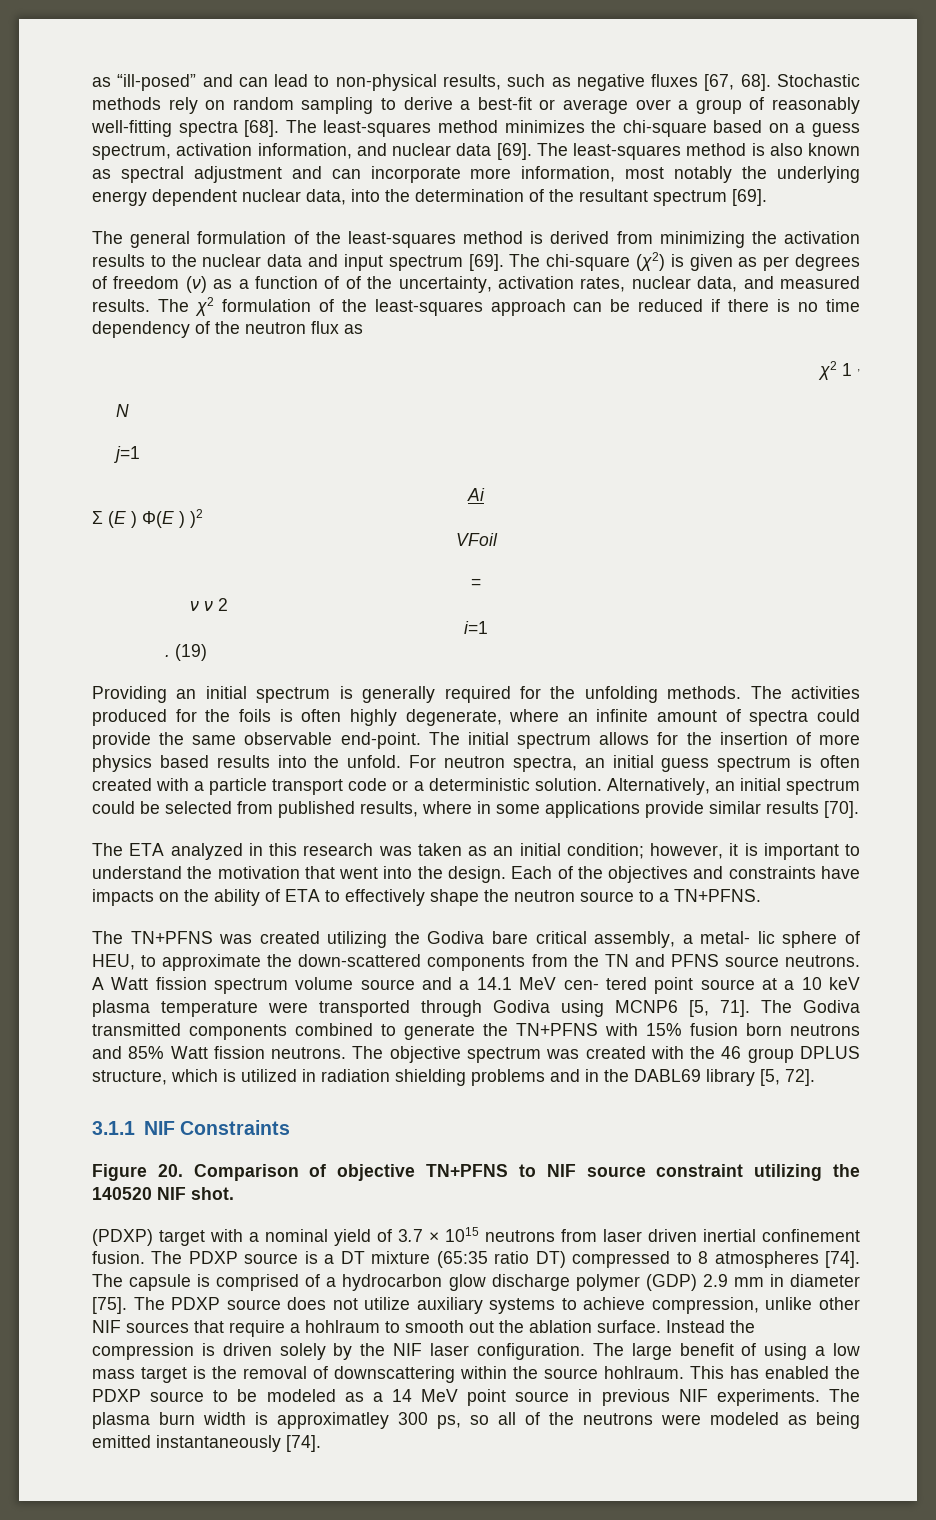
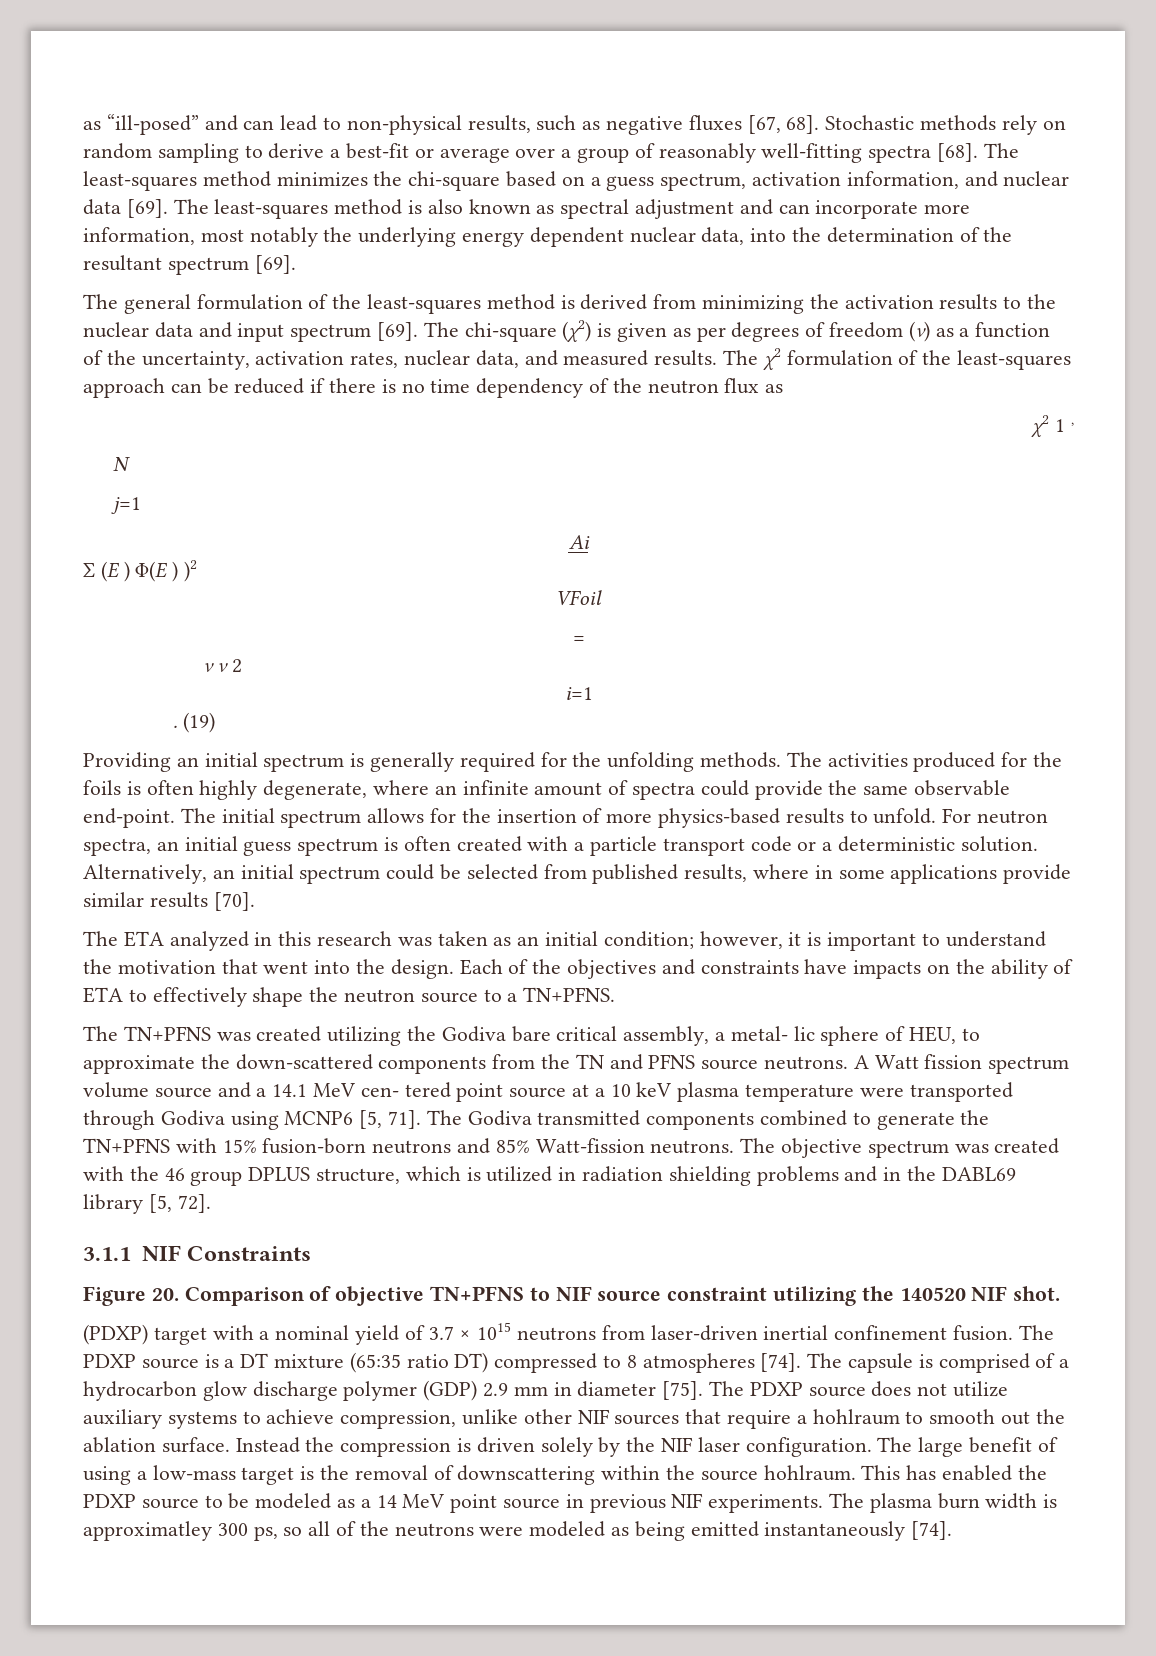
- The chi-square (χ2) is given as per degrees of freedom (ν) as a function of of the uncertainty, activation rates, nuclear data, and measured results.
+ The chi-square (χ2) is given as per degrees of freedom (ν) as a function of the uncertainty, activation rates, nuclear data, and measured results.
- The initial spectrum allows for the insertion of more physics based results into the unfold.
+ The initial spectrum allows for the insertion of more physics-based results to unfold.
- The Godiva transmitted components combined to generate the TN+PFNS with 15% fusion born neutrons and 85% Watt fission neutrons.
+ The Godiva transmitted components combined to generate the TN+PFNS with 15% fusion-born neutrons and 85% Watt-fission neutrons.
- (PDXP) target with a nominal yield of 3.7 × 1015 neutrons from laser driven inertial confinement fusion.
+ (PDXP) target with a nominal yield of 3.7 × 1015 neutrons from laser-driven inertial confinement fusion.
- The large benefit of using a low mass target is the removal of downscattering within the source hohlraum.
+ The large benefit of using a low-mass target is the removal of downscattering within the source hohlraum.

